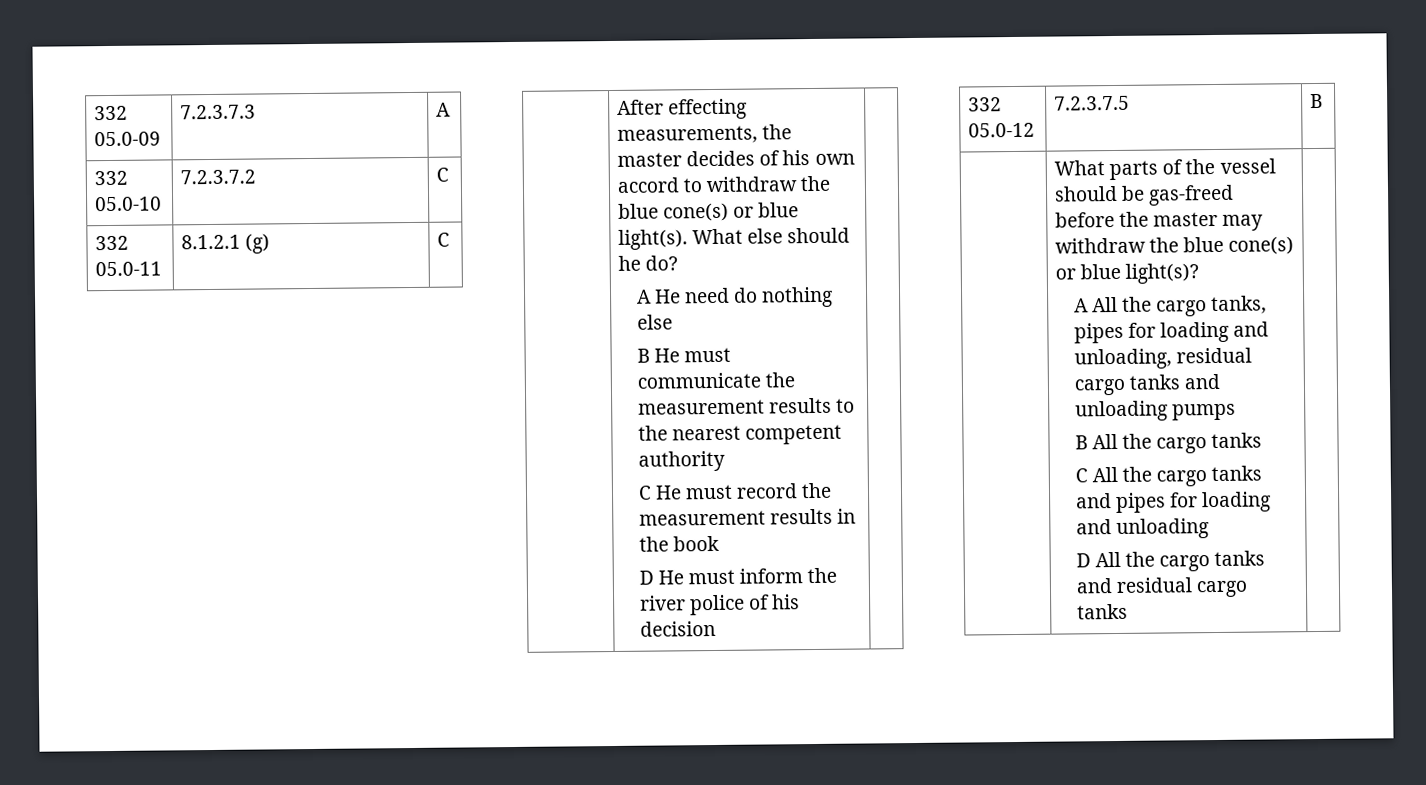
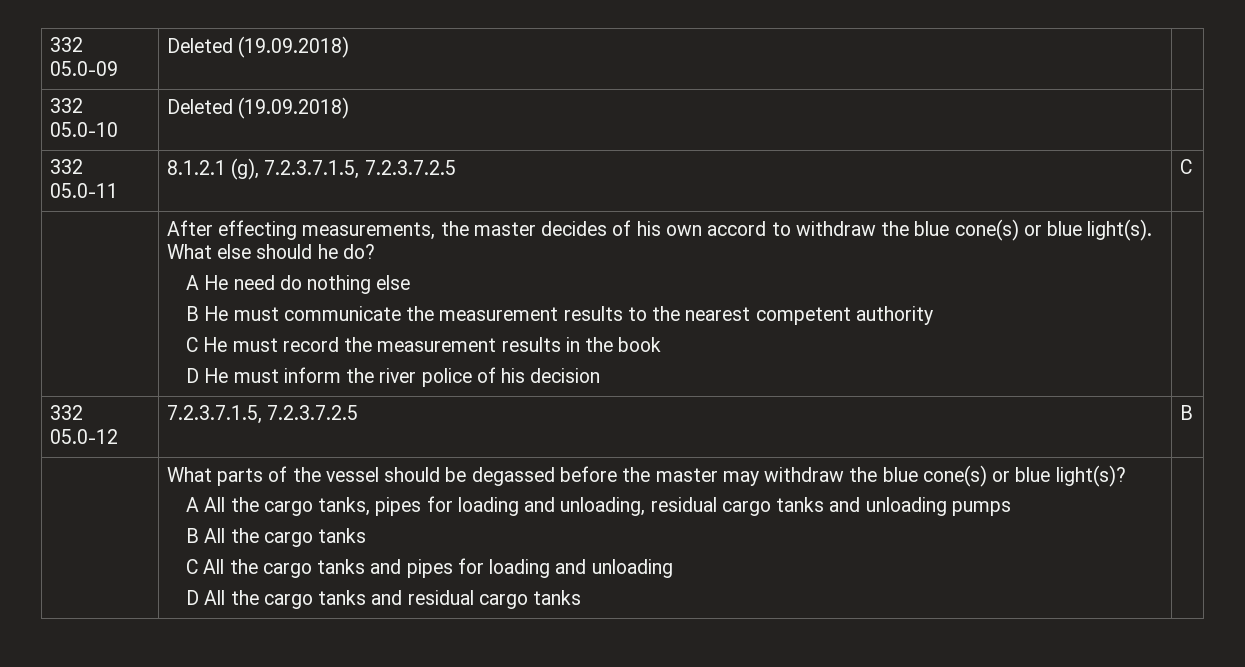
- 332 05.0-09 | 7.2.3.7.3 | A
+ 332 05.0-09 | Deleted (19.09.2018) |
- 332 05.0-10 | 7.2.3.7.2 | C
+ 332 05.0-10 | Deleted (19.09.2018) |
- 332 05.0-11 | 8.1.2.1 (g) | C
+ 332 05.0-11 | 8.1.2.1 (g), 7.2.3.7.1.5, 7.2.3.7.2.5 | C
- 332 05.0-12 | 7.2.3.7.5 | B
+ 332 05.0-12 | 7.2.3.7.1.5, 7.2.3.7.2.5 | B
- What parts of the vessel should be gas-freed before the master may withdraw the blue cone(s) or blue light(s)?
+ What parts of the vessel should be degassed before the master may withdraw the blue cone(s) or blue light(s)?

